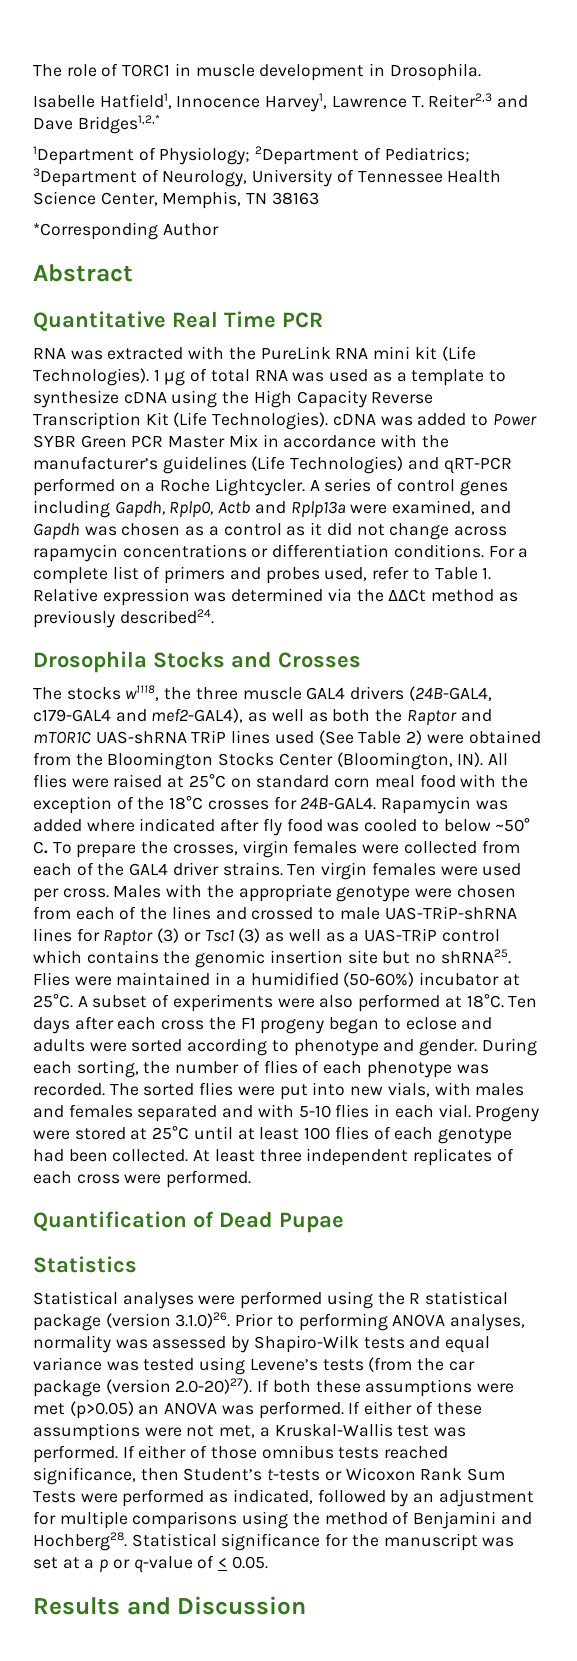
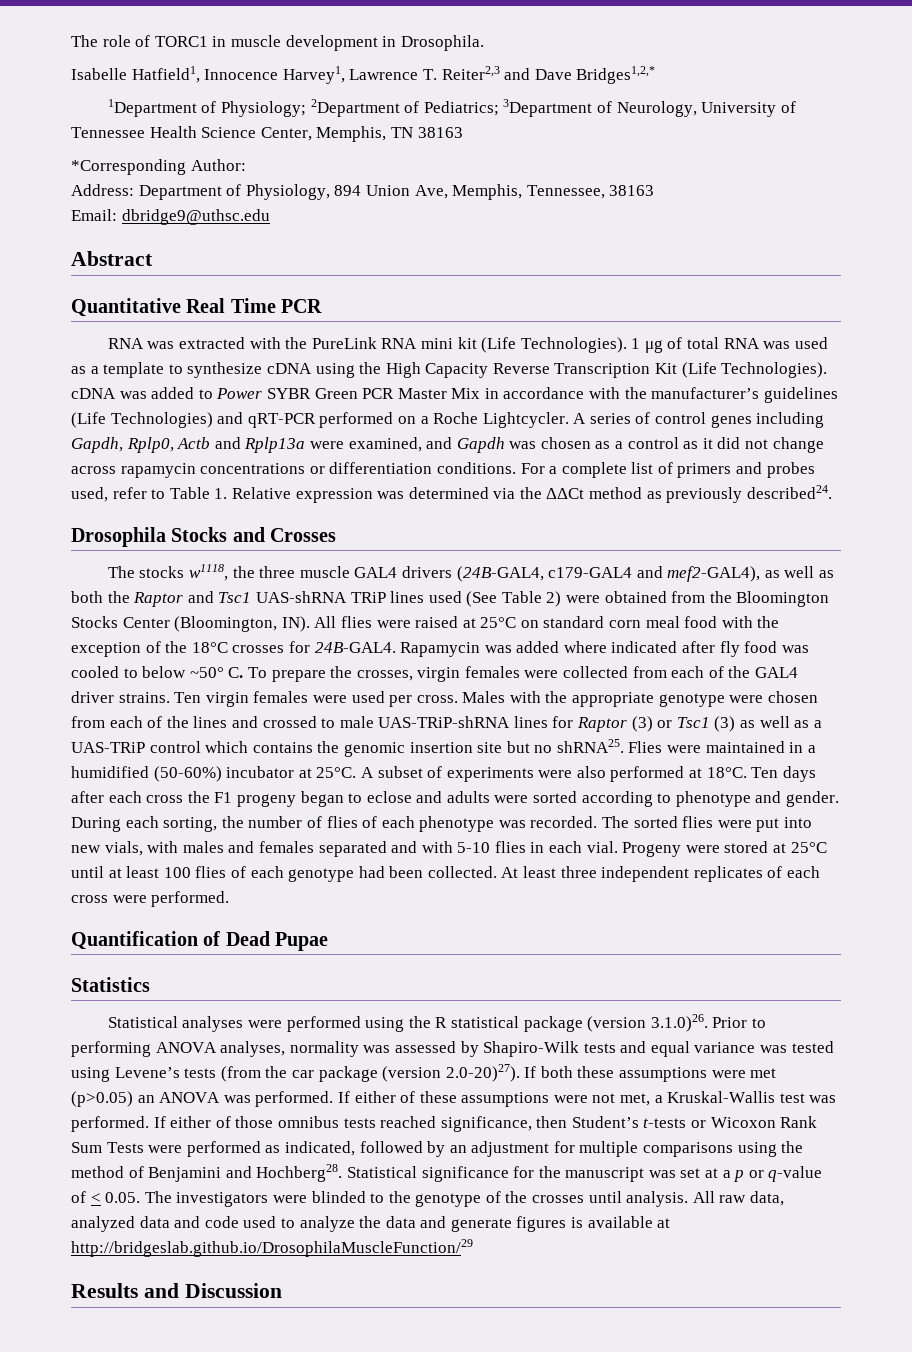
- *Corresponding Author
+ *Corresponding Author:
+ Address: Department of Physiology, 894 Union Ave, Memphis, Tennessee, 38163
+ Email: dbridge9@uthsc.edu
- The stocks w1118, the three muscle GAL4 drivers (24B-GAL4, c179-GAL4 and mef2-GAL4), as well as both the Raptor and mTOR1C UAS-shRNA TRiP lines used (See Table 2) were obtained from the Bloomington Stocks Center (Bloomington, IN). All flies were raised at 25°C on standard corn meal food with the exception of the 18°C crosses for 24B-GAL4.
+ The stocks w1118, the three muscle GAL4 drivers (24B-GAL4, c179-GAL4 and mef2-GAL4), as well as both the Raptor and Tsc1 UAS-shRNA TRiP lines used (See Table 2) were obtained from the Bloomington Stocks Center (Bloomington, IN). All flies were raised at 25°C on standard corn meal food with the exception of the 18°C crosses for 24B-GAL4.
- Statistical significance for the manuscript was set at a p or q-value of < 0.05.
+ Statistical significance for the manuscript was set at a p or q-value of < 0.05. The investigators were blinded to the genotype of the crosses until analysis. All raw data, analyzed data and code used to analyze the data and generate figures is available at http://bridgeslab.github.io/DrosophilaMuscleFunction/29

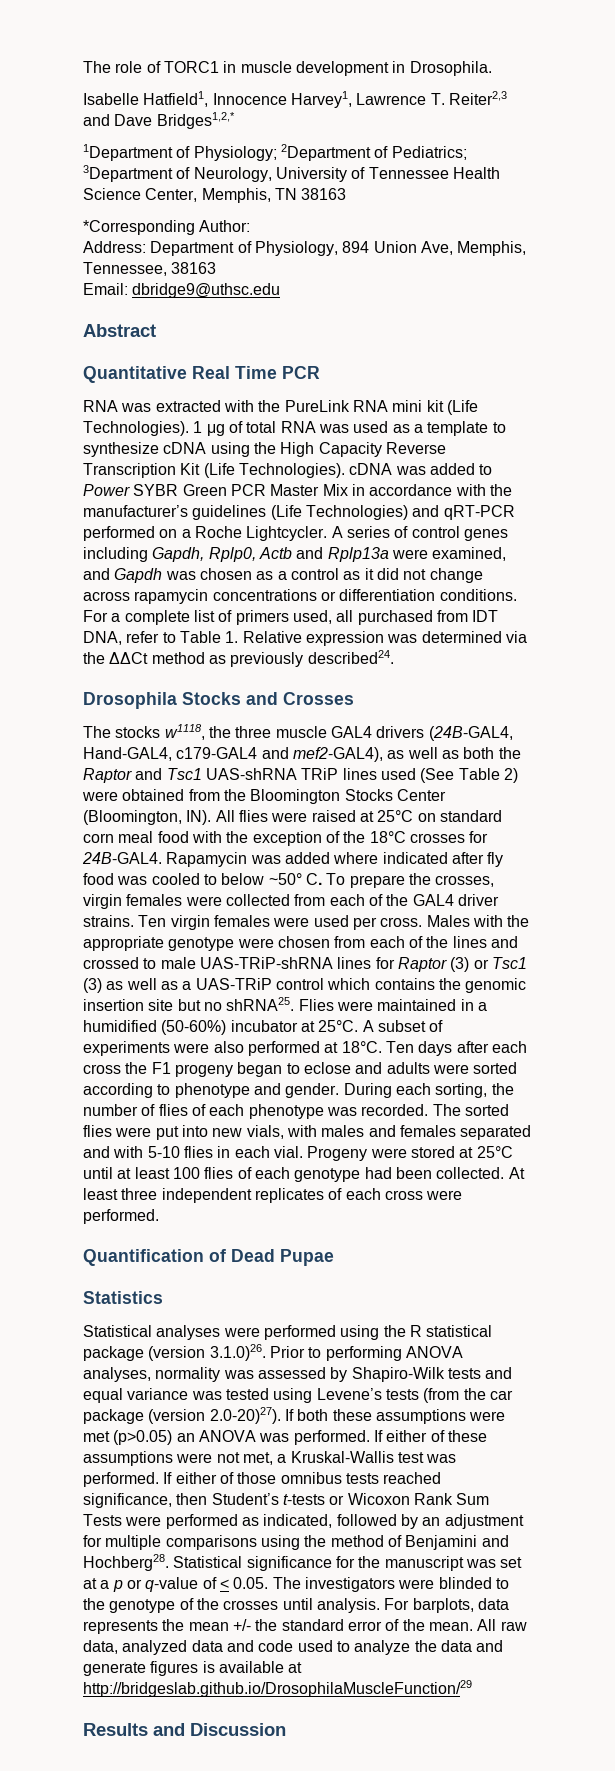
- For a complete list of primers and probes used, refer to Table 1. Relative expression was determined via the ΔΔCt method as previously described24.
+ For a complete list of primers used, all purchased from IDT DNA, refer to Table 1. Relative expression was determined via the ΔΔCt method as previously described24.
- The stocks w1118, the three muscle GAL4 drivers (24B-GAL4, c179-GAL4 and mef2-GAL4), as well as both the Raptor and Tsc1 UAS-shRNA TRiP lines used (See Table 2) were obtained from the Bloomington Stocks Center (Bloomington, IN). All flies were raised at 25°C on standard corn meal food with the exception of the 18°C crosses for 24B-GAL4.
+ The stocks w1118, the three muscle GAL4 drivers (24B-GAL4, Hand-GAL4, c179-GAL4 and mef2-GAL4), as well as both the Raptor and Tsc1 UAS-shRNA TRiP lines used (See Table 2) were obtained from the Bloomington Stocks Center (Bloomington, IN). All flies were raised at 25°C on standard corn meal food with the exception of the 18°C crosses for 24B-GAL4.
+ For barplots, data represents the mean +/- the standard error of the mean.

